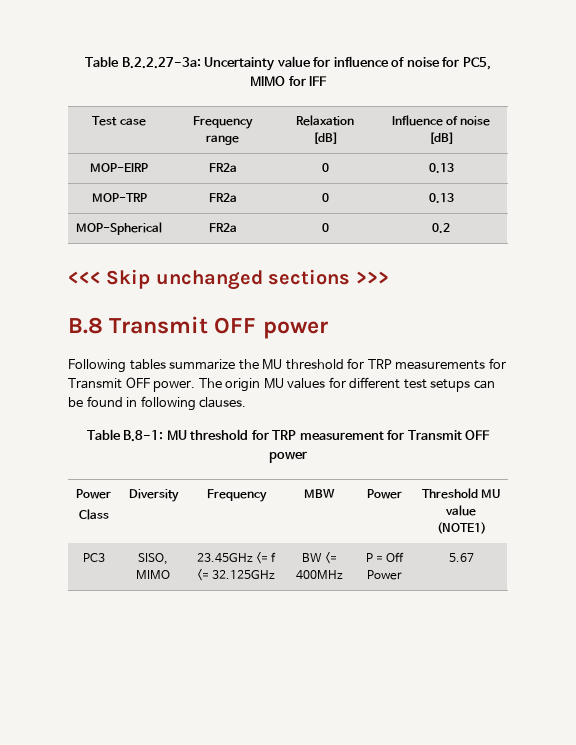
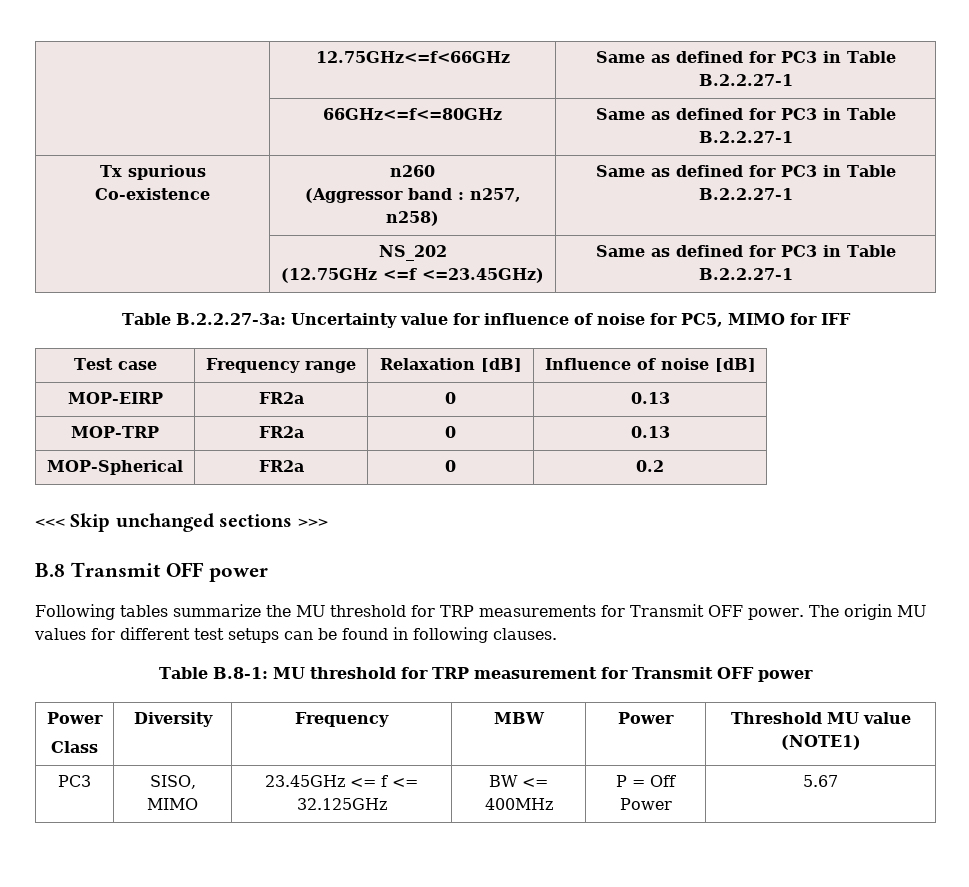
+ | 12.75GHz<=f<66GHz | Same as defined for PC3 in Table B.2.2.27-1
+ | 66GHz<=f<=80GHz | Same as defined for PC3 in Table B.2.2.27-1
+ Tx spurious Co-existence | n260
+ (Aggressor band : n257, n258) | Same as defined for PC3 in Table B.2.2.27-1
+ | NS_202
+ (12.75GHz <=f <=23.45GHz) | Same as defined for PC3 in Table B.2.2.27-1

